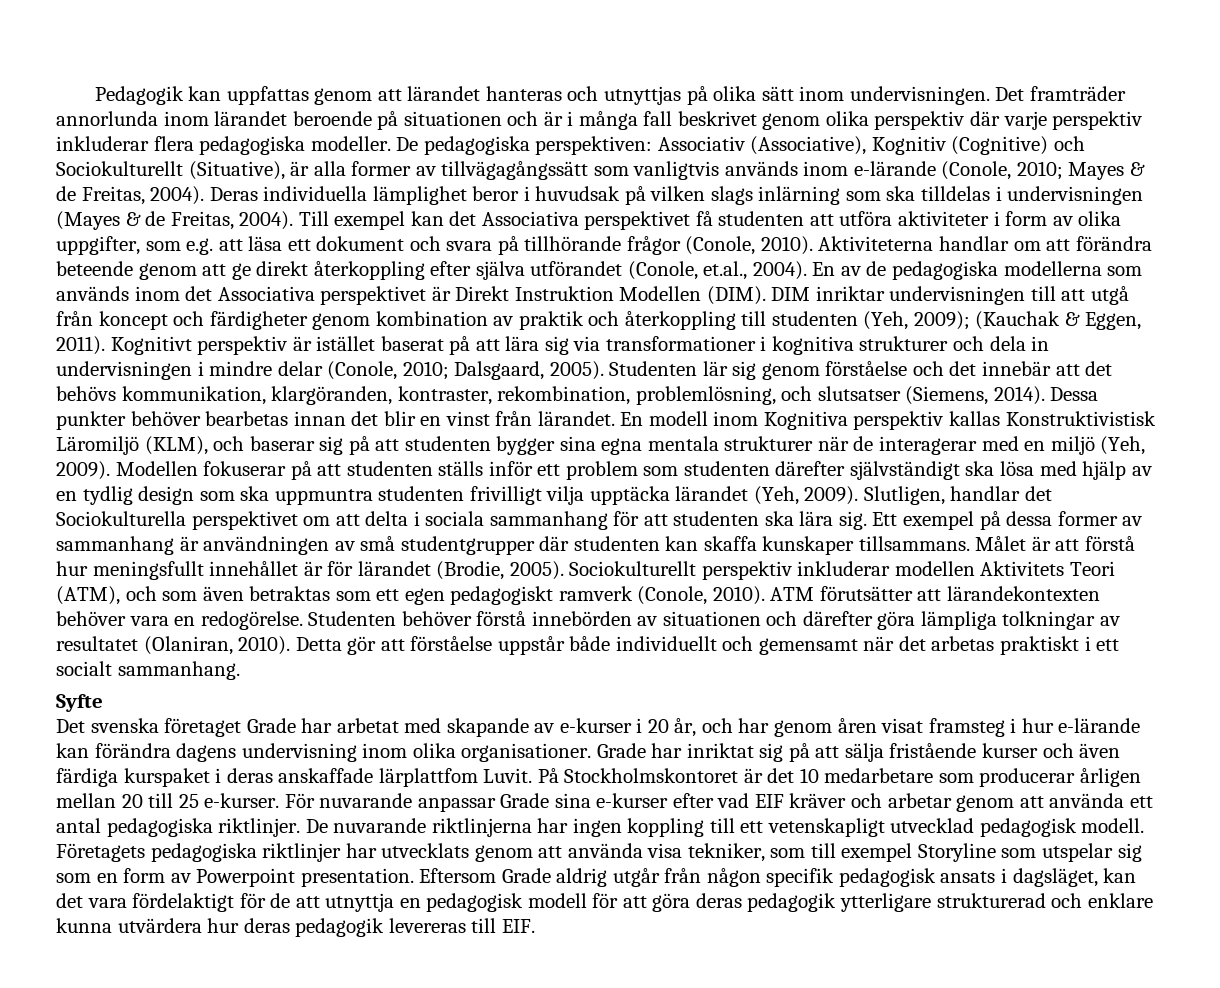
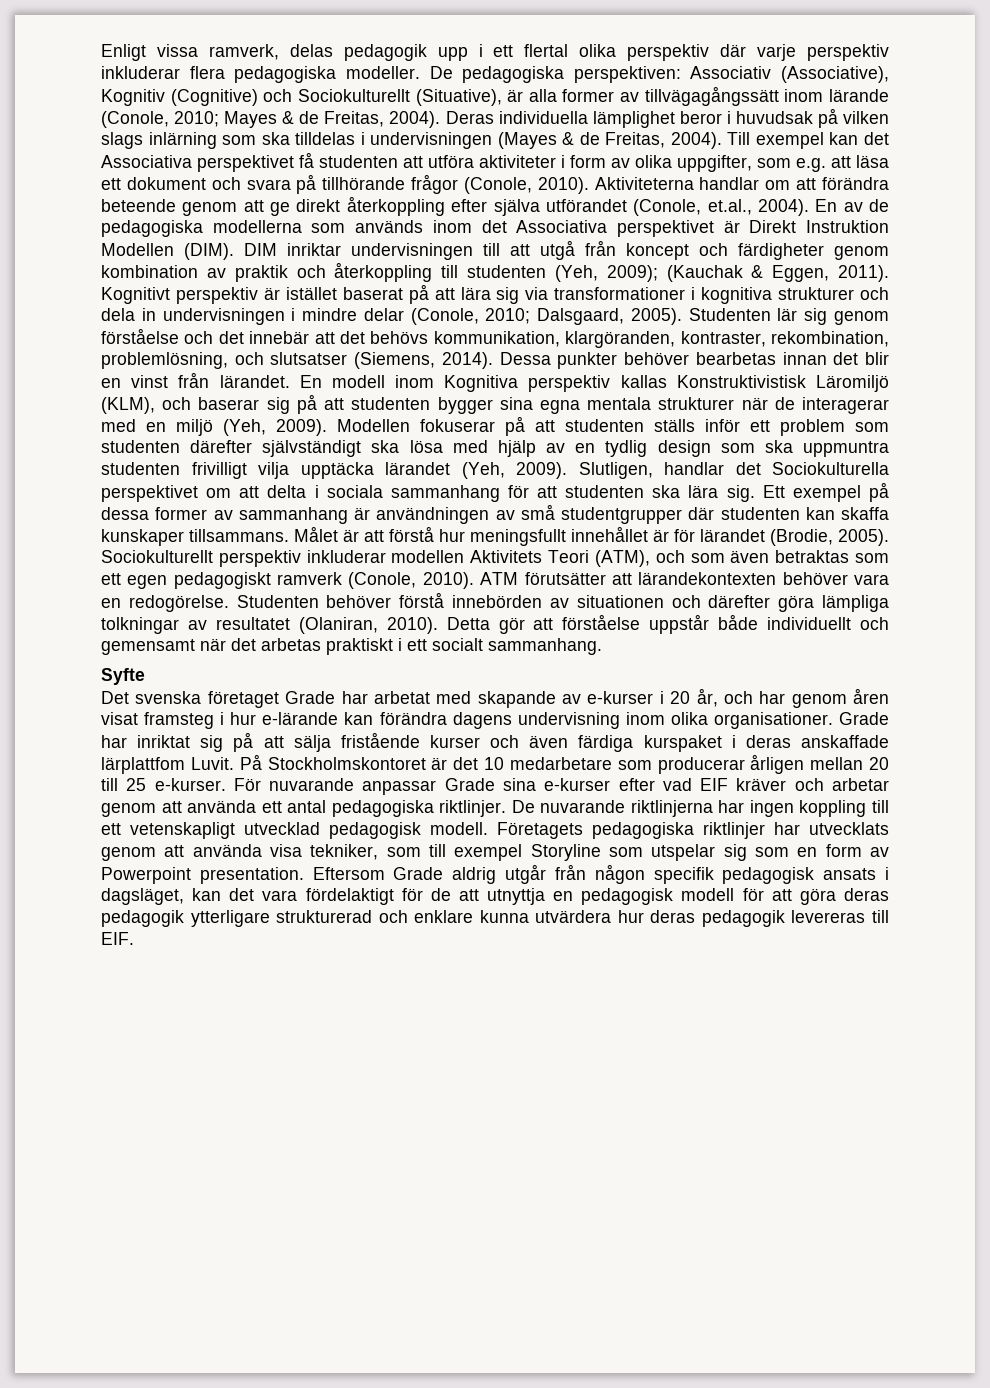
- Pedagogik kan uppfattas genom att lärandet hanteras och utnyttjas på olika sätt inom undervisningen. Det framträder annorlunda inom lärandet beroende på situationen och är i många fall beskrivet genom olika perspektiv där varje perspektiv inkluderar flera pedagogiska modeller.
+ Enligt vissa ramverk, delas pedagogik upp i ett flertal olika perspektiv där varje perspektiv inkluderar flera pedagogiska modeller.
- De pedagogiska perspektiven: Associativ (Associative), Kognitiv (Cognitive) och Sociokulturellt (Situative), är alla former av tillvägagångssätt som vanligtvis används inom e-lärande (Conole, 2010; Mayes & de Freitas, 2004).
+ De pedagogiska perspektiven: Associativ (Associative), Kognitiv (Cognitive) och Sociokulturellt (Situative), är alla former av tillvägagångssätt inom lärande (Conole, 2010; Mayes & de Freitas, 2004).

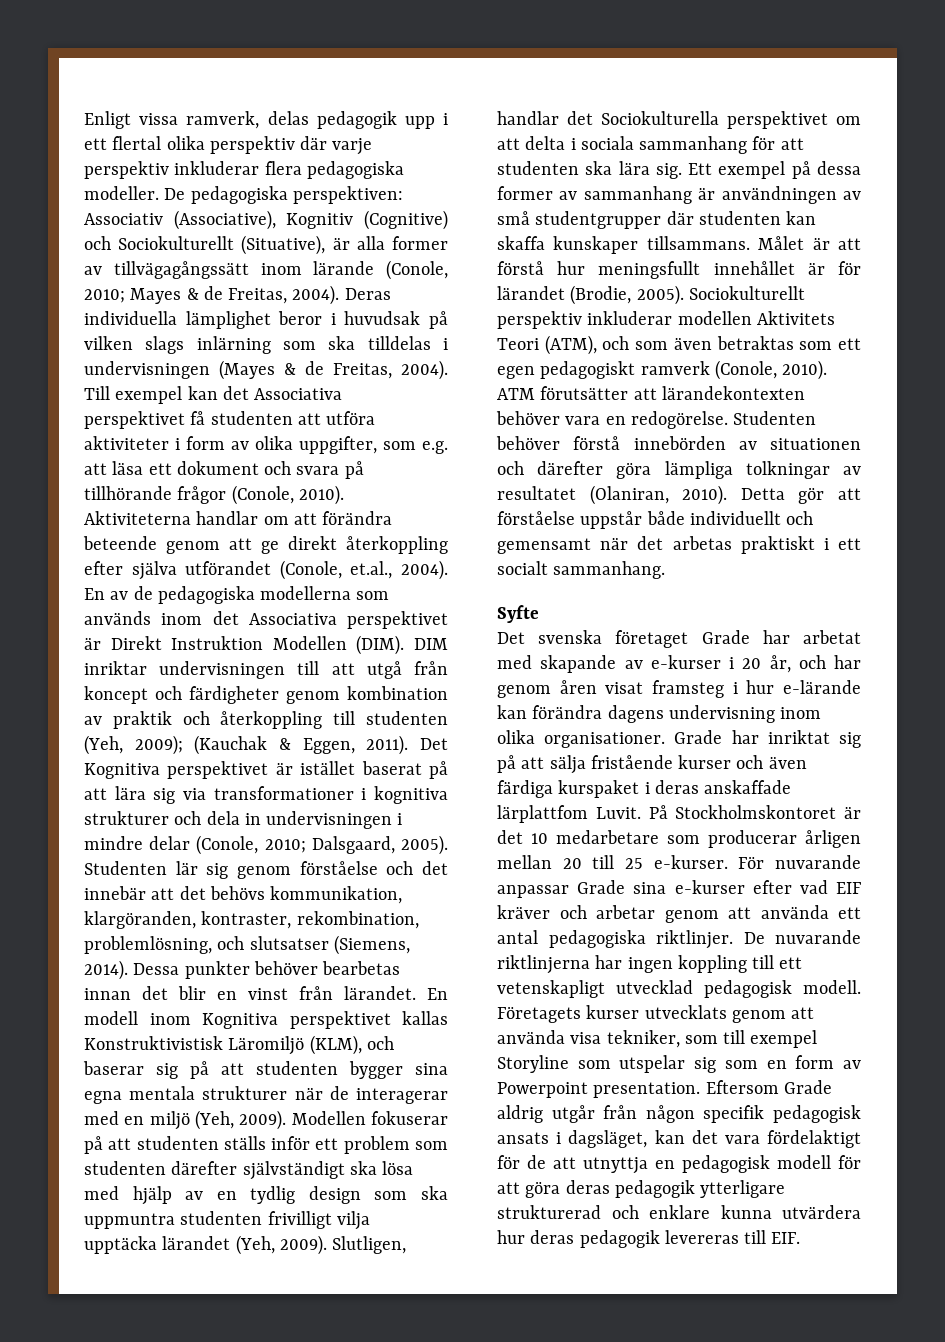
- Kognitivt perspektiv är istället baserat på att lära sig via transformationer i kognitiva strukturer och dela in undervisningen i mindre delar (Conole, 2010; Dalsgaard, 2005).
+ Det Kognitiva perspektivet är istället baserat på att lära sig via transformationer i kognitiva strukturer och dela in undervisningen i mindre delar (Conole, 2010; Dalsgaard, 2005).
- En modell inom Kognitiva perspektiv kallas Konstruktivistisk Läromiljö (KLM), och baserar sig på att studenten bygger sina egna mentala strukturer när de interagerar med en miljö (Yeh, 2009).
+ En modell inom Kognitiva perspektivet kallas Konstruktivistisk Läromiljö (KLM), och baserar sig på att studenten bygger sina egna mentala strukturer när de interagerar med en miljö (Yeh, 2009).
- Företagets pedagogiska riktlinjer har utvecklats genom att använda visa tekniker, som till exempel Storyline som utspelar sig som en form av Powerpoint presentation.
+ Företagets kurser utvecklats genom att använda visa tekniker, som till exempel Storyline som utspelar sig som en form av Powerpoint presentation.

